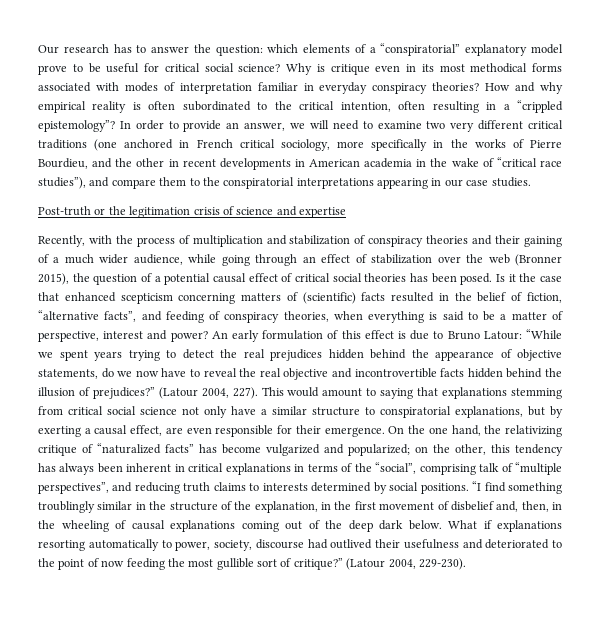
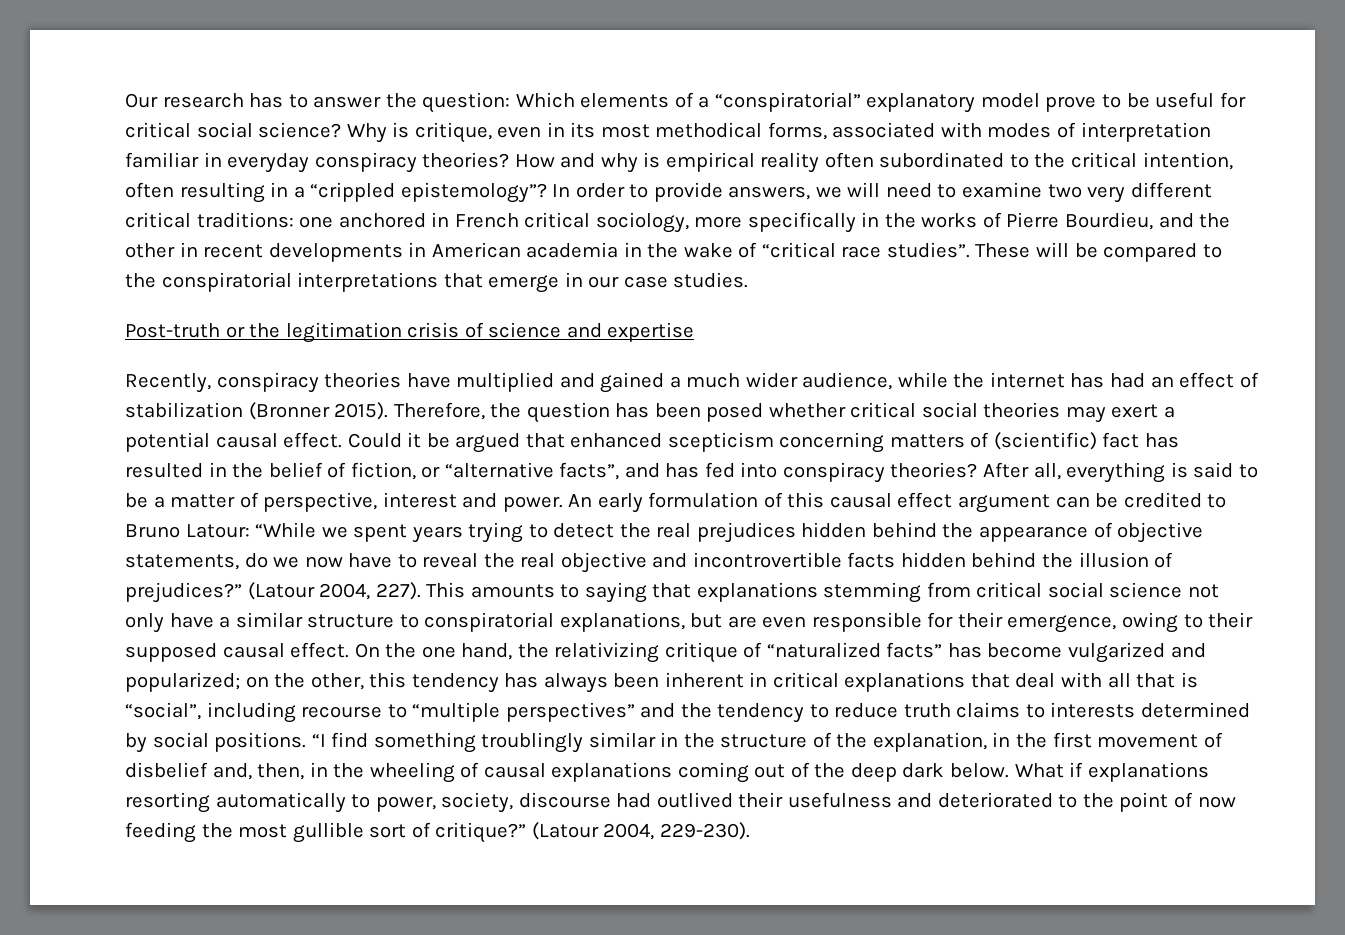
- Our research has to answer the question: which elements of a “conspiratorial” explanatory model prove to be useful for critical social science?
+ Our research has to answer the question: Which elements of a “conspiratorial” explanatory model prove to be useful for critical social science?
- Why is critique even in its most methodical forms associated with modes of interpretation familiar in everyday conspiracy theories?
+ Why is critique, even in its most methodical forms, associated with modes of interpretation familiar in everyday conspiracy theories?
- How and why empirical reality is often subordinated to the critical intention, often resulting in a “crippled epistemology”?
+ How and why is empirical reality often subordinated to the critical intention, often resulting in a “crippled epistemology”?
- In order to provide an answer, we will need to examine two very different critical traditions (one anchored in French critical sociology, more specifically in the works of Pierre Bourdieu, and the other in recent developments in American academia in the wake of “critical race studies”), and compare them to the conspiratorial interpretations appearing in our case studies.
+ In order to provide answers, we will need to examine two very different critical traditions: one anchored in French critical sociology, more specifically in the works of Pierre Bourdieu, and the other in recent developments in American academia in the wake of “critical race studies”. These will be compared to the conspiratorial interpretations that emerge in our case studies.
- Recently, with the process of multiplication and stabilization of conspiracy theories and their gaining of a much wider audience, while going through an effect of stabilization over the web (Bronner 2015), the question of a potential causal effect of critical social theories has been posed. Is it the case that enhanced scepticism concerning matters of (scientific) facts resulted in the belief of fiction, “alternative facts”, and feeding of conspiracy theories, when everything is said to be a matter of perspective, interest and power?
+ Recently, conspiracy theories have multiplied and gained a much wider audience, while the internet has had an effect of stabilization (Bronner 2015). Therefore, the question has been posed whether critical social theories may exert a potential causal effect. Could it be argued that enhanced scepticism concerning matters of (scientific) fact has resulted in the belief of fiction, or “alternative facts”, and has fed into conspiracy theories? After all, everything is said to be a matter of perspective, interest and power.
- An early formulation of this effect is due to Bruno Latour: “While we spent years trying to detect the real prejudices hidden behind the appearance of objective statements, do we now have to reveal the real objective and incontrovertible facts hidden behind the illusion of prejudices?”
+ An early formulation of this causal effect argument can be credited to Bruno Latour: “While we spent years trying to detect the real prejudices hidden behind the appearance of objective statements, do we now have to reveal the real objective and incontrovertible facts hidden behind the illusion of prejudices?”
- This would amount to saying that explanations stemming from critical social science not only have a similar structure to conspiratorial explanations, but by exerting a causal effect, are even responsible for their emergence.
+ This amounts to saying that explanations stemming from critical social science not only have a similar structure to conspiratorial explanations, but are even responsible for their emergence, owing to their supposed causal effect.
- On the one hand, the relativizing critique of “naturalized facts” has become vulgarized and popularized; on the other, this tendency has always been inherent in critical explanations in terms of the “social”, comprising talk of “multiple perspectives”, and reducing truth claims to interests determined by social positions.
+ On the one hand, the relativizing critique of “naturalized facts” has become vulgarized and popularized; on the other, this tendency has always been inherent in critical explanations that deal with all that is “social”, including recourse to “multiple perspectives” and the tendency to reduce truth claims to interests determined by social positions.

